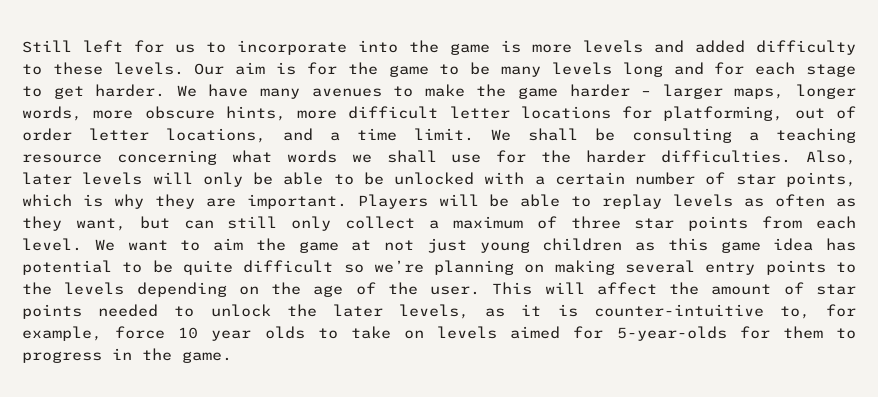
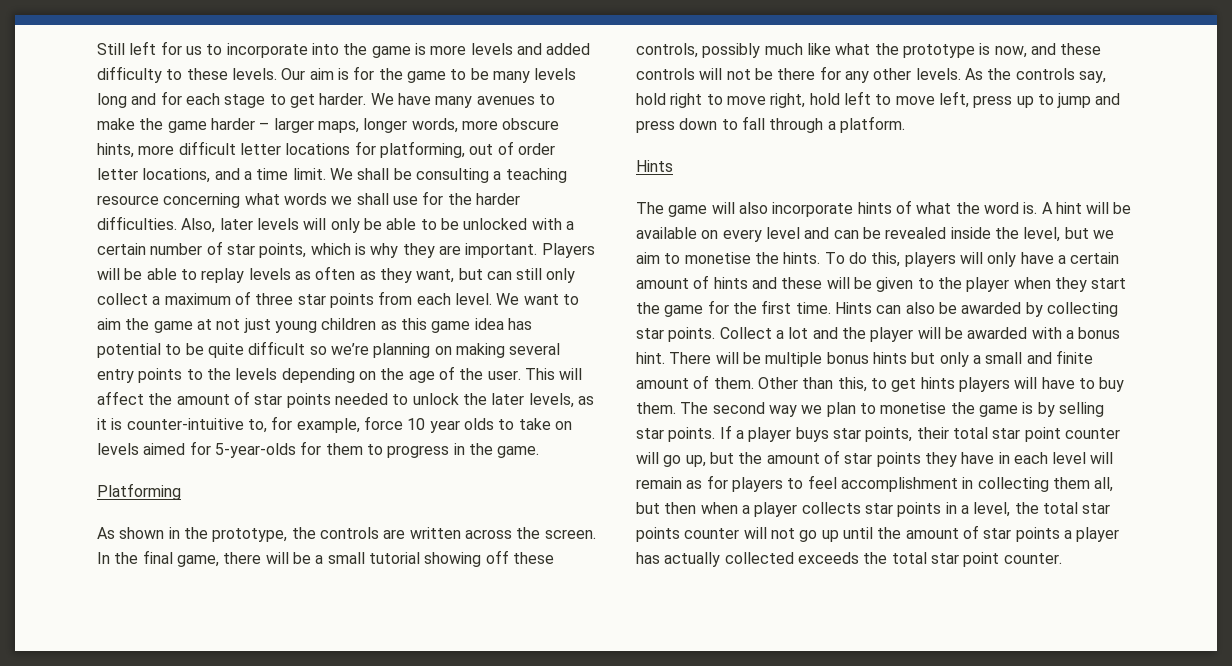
+ Platforming
+ As shown in the prototype, the controls are written across the screen. In the final game, there will be a small tutorial showing off these controls, possibly much like what the prototype is now, and these controls will not be there for any other levels. As the controls say, hold right to move right, hold left to move left, press up to jump and press down to fall through a platform.
+ Hints
+ The game will also incorporate hints of what the word is. A hint will be available on every level and can be revealed inside the level, but we aim to monetise the hints. To do this, players will only have a certain amount of hints and these will be given to the player when they start the game for the first time. Hints can also be awarded by collecting star points. Collect a lot and the player will be awarded with a bonus hint. There will be multiple bonus hints but only a small and finite amount of them. Other than this, to get hints players will have to buy them. The second way we plan to monetise the game is by selling star points. If a player buys star points, their total star point counter will go up, but the amount of star points they have in each level will remain as for players to feel accomplishment in collecting them all, but then when a player collects star points in a level, the total star points counter will not go up until the amount of star points a player has actually collected exceeds the total star point counter.

